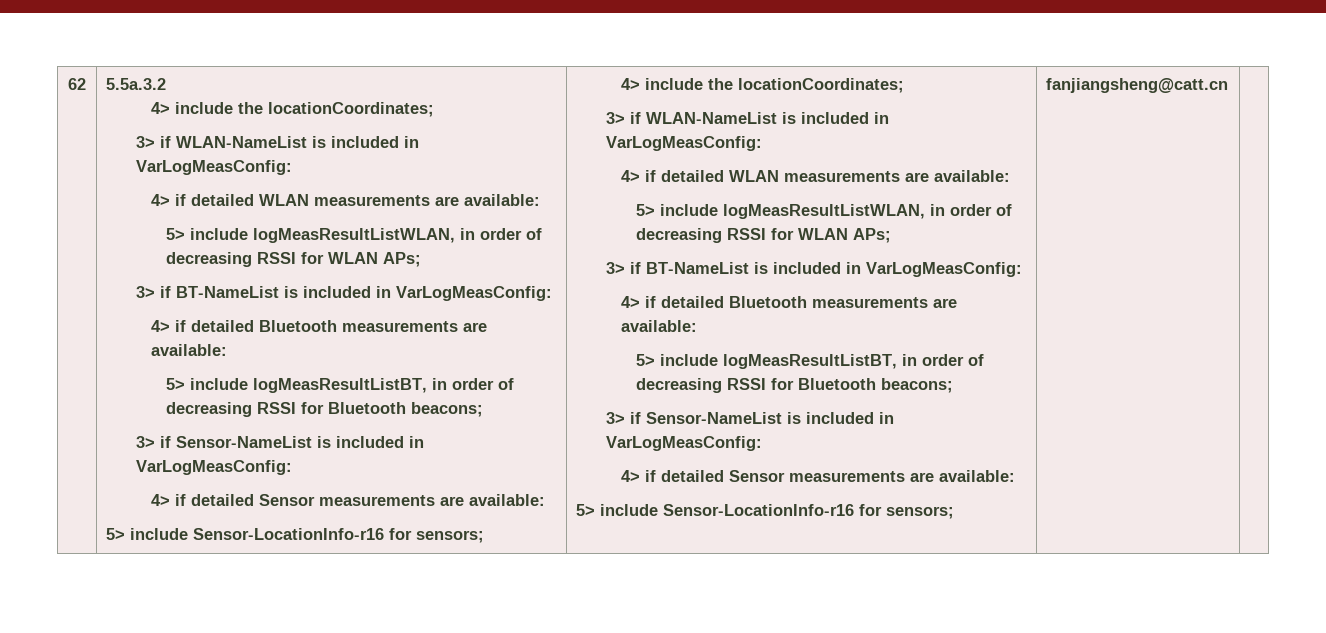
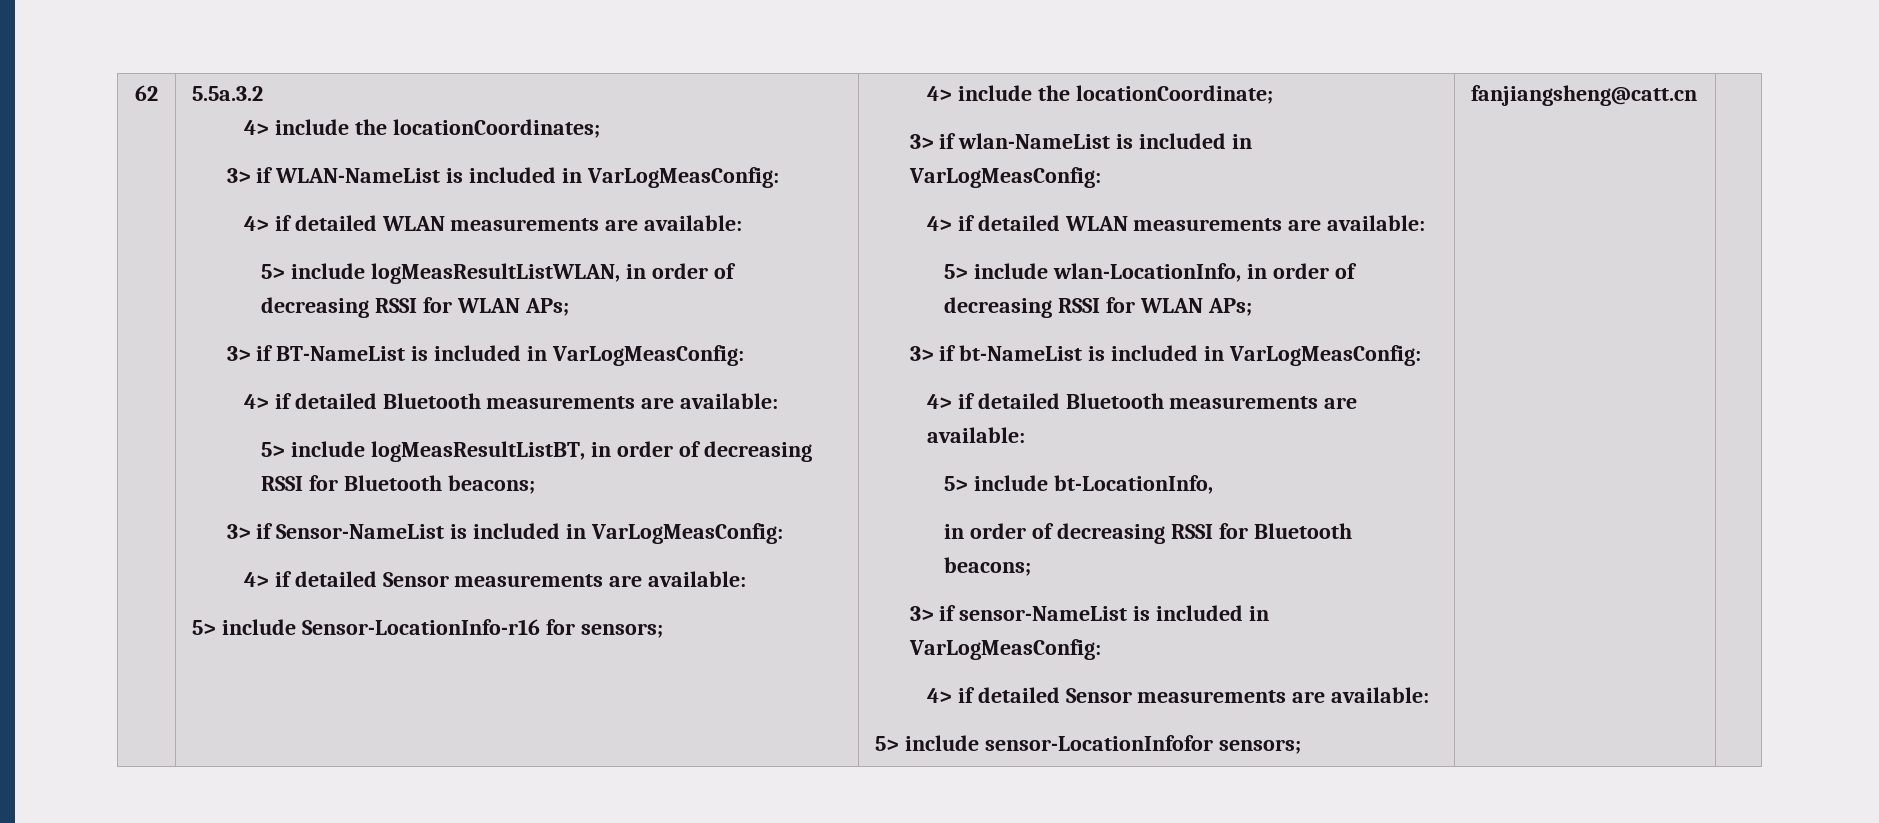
- 5> include Sensor-LocationInfo-r16 for sensors; | 4> include the locationCoordinates;
- 3> if WLAN-NameList is included in VarLogMeasConfig:
+ 5> include Sensor-LocationInfo-r16 for sensors; | 4> include the locationCoordinate;
+ 3> if wlan-NameList is included in VarLogMeasConfig:
  4> if detailed WLAN measurements are available:
- 5> include logMeasResultListWLAN, in order of decreasing RSSI for WLAN APs;
- 3> if BT-NameList is included in VarLogMeasConfig:
+ 5> include wlan-LocationInfo, in order of decreasing RSSI for WLAN APs;
+ 3> if bt-NameList is included in VarLogMeasConfig:
  4> if detailed Bluetooth measurements are available:
- 5> include logMeasResultListBT, in order of decreasing RSSI for Bluetooth beacons;
- 3> if Sensor-NameList is included in VarLogMeasConfig:
+ 5> include bt-LocationInfo,
+ in order of decreasing RSSI for Bluetooth beacons;
+ 3> if sensor-NameList is included in VarLogMeasConfig:
  4> if detailed Sensor measurements are available:
- 5> include Sensor-LocationInfo-r16 for sensors;
+ 5> include sensor-LocationInfofor sensors;

